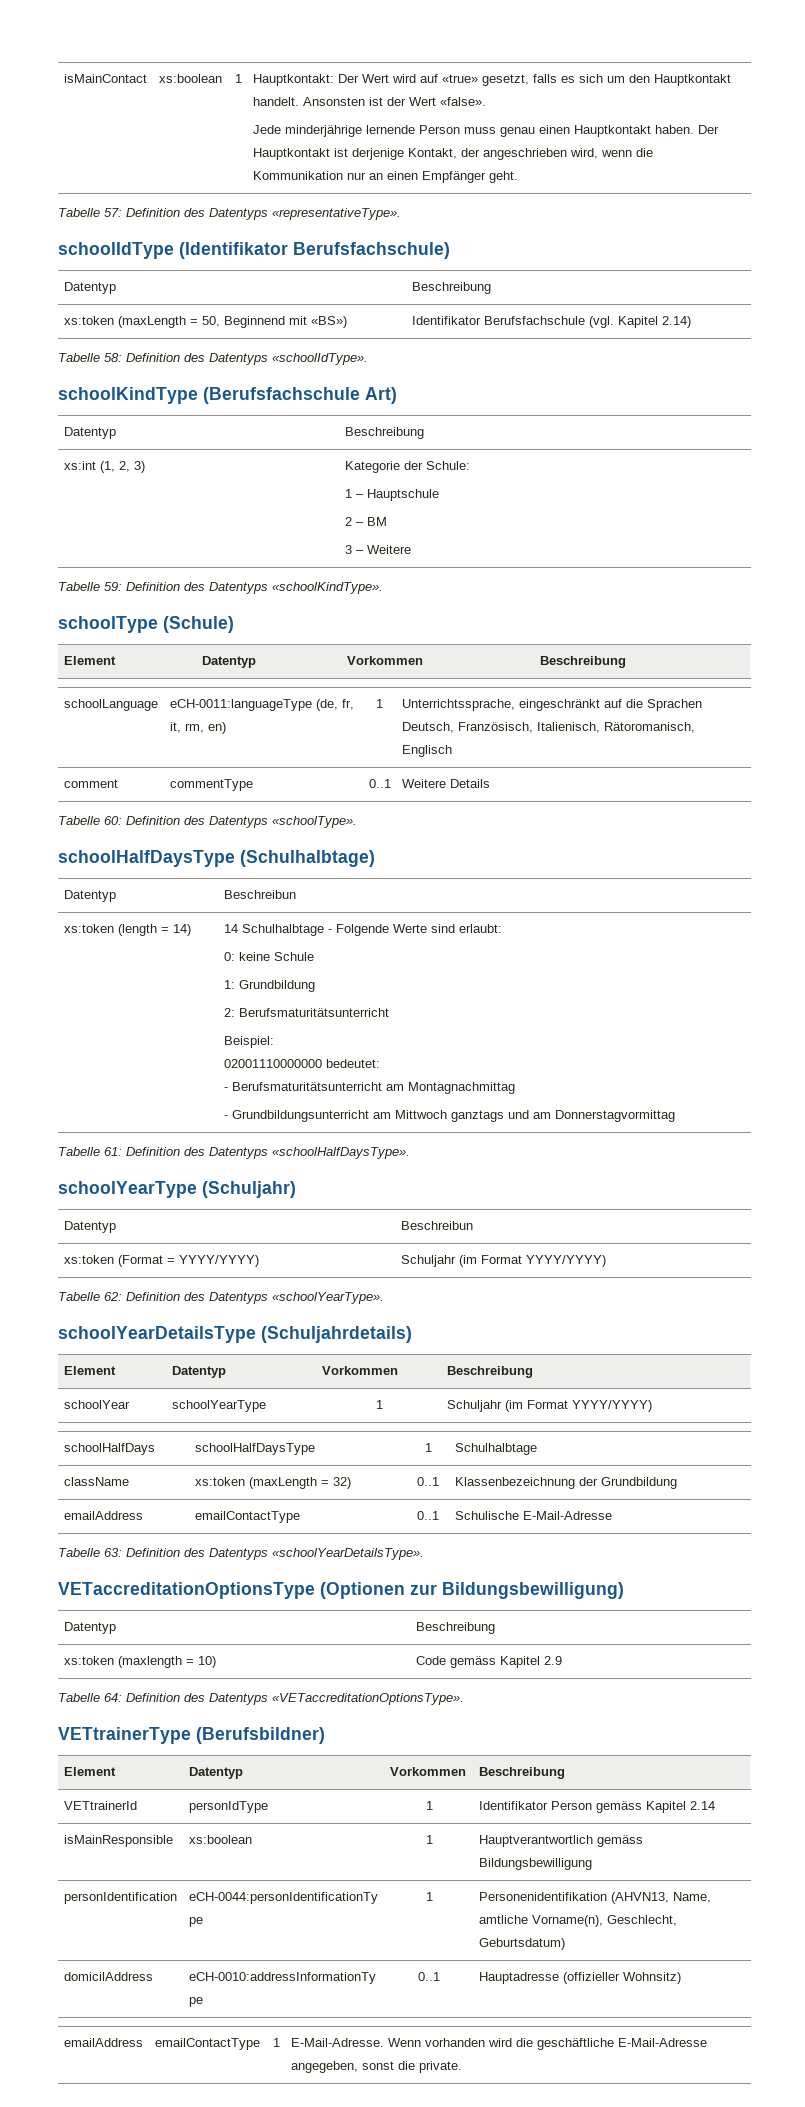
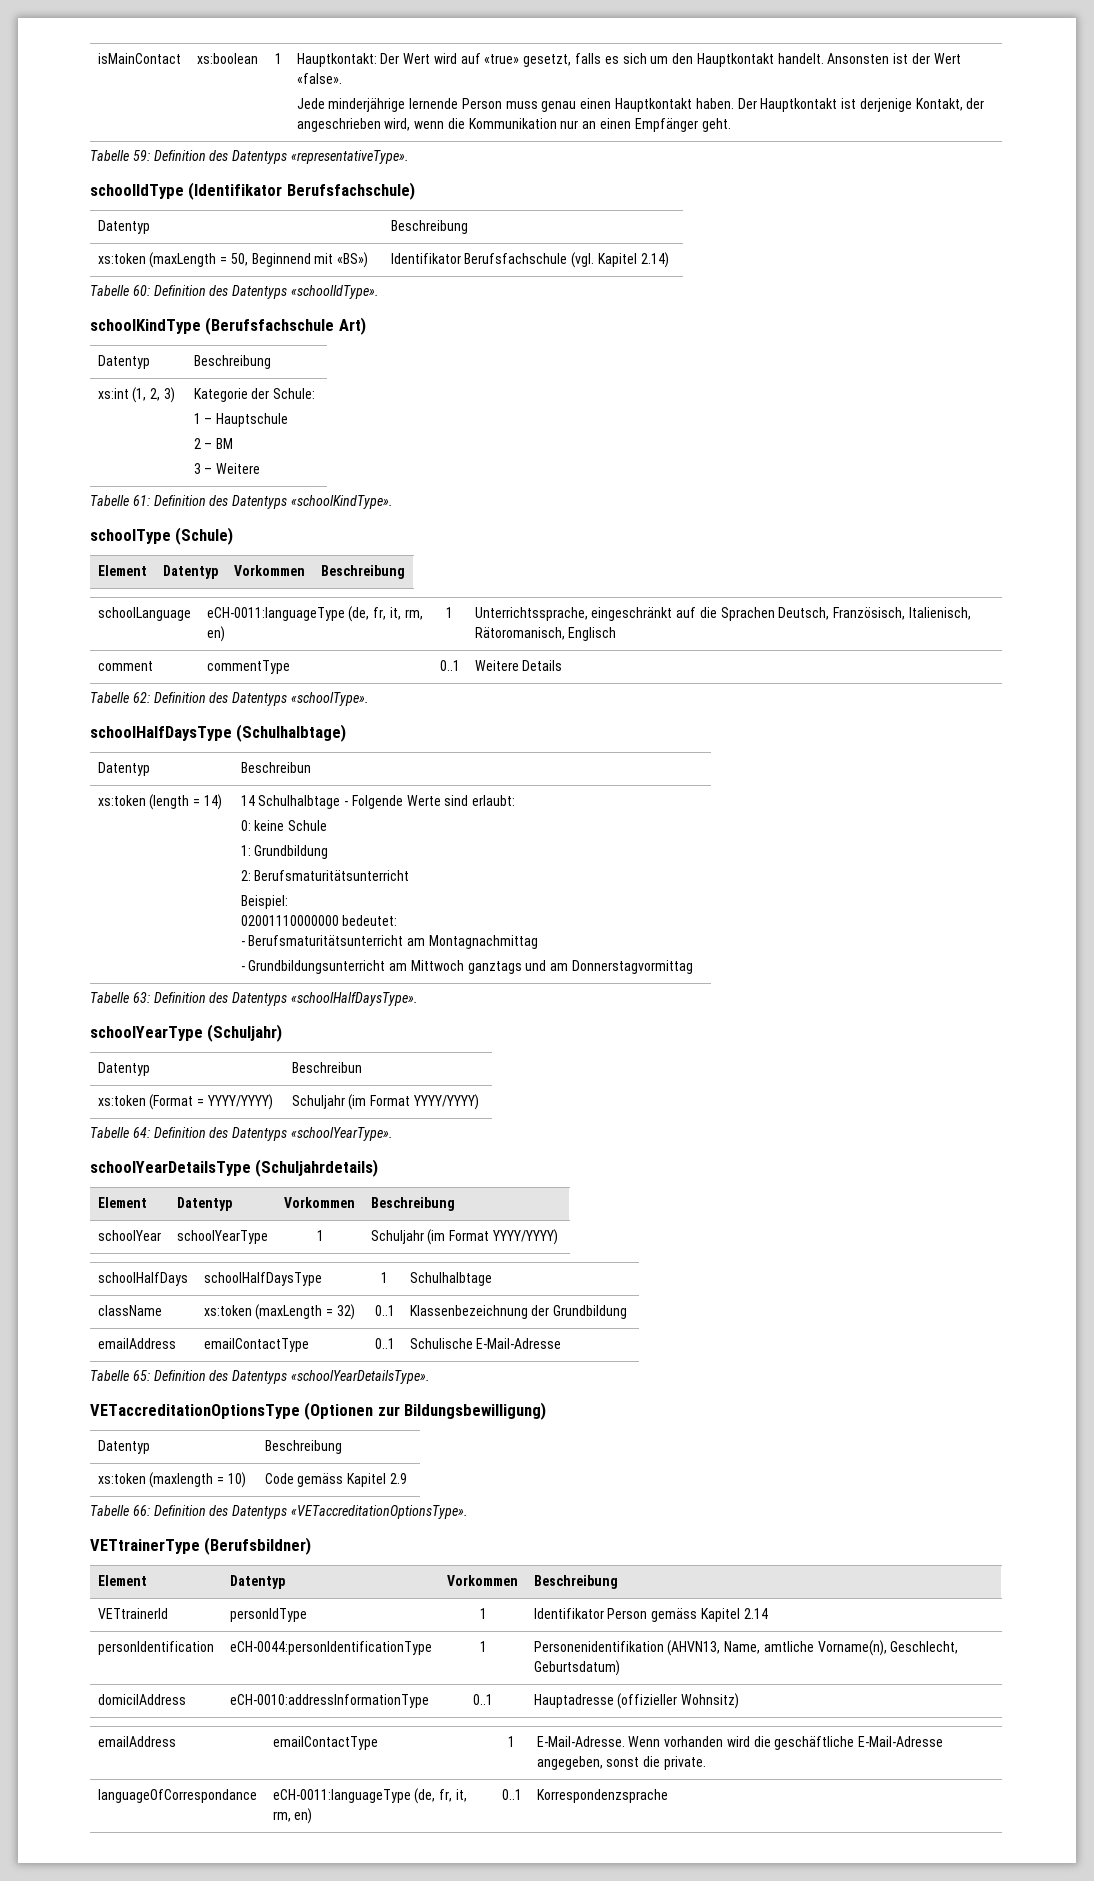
- Tabelle 57: Definition des Datentyps «representativeType».
+ Tabelle 59: Definition des Datentyps «representativeType».
- Tabelle 58: Definition des Datentyps «schoolIdType».
+ Tabelle 60: Definition des Datentyps «schoolIdType».
- Tabelle 59: Definition des Datentyps «schoolKindType».
+ Tabelle 61: Definition des Datentyps «schoolKindType».
- Tabelle 60: Definition des Datentyps «schoolType».
+ Tabelle 62: Definition des Datentyps «schoolType».
- Tabelle 61: Definition des Datentyps «schoolHalfDaysType».
+ Tabelle 63: Definition des Datentyps «schoolHalfDaysType».
- Tabelle 62: Definition des Datentyps «schoolYearType».
+ Tabelle 64: Definition des Datentyps «schoolYearType».
- Tabelle 63: Definition des Datentyps «schoolYearDetailsType».
+ Tabelle 65: Definition des Datentyps «schoolYearDetailsType».
- Tabelle 64: Definition des Datentyps «VETaccreditationOptionsType».
+ Tabelle 66: Definition des Datentyps «VETaccreditationOptionsType».
- isMainResponsible | xs:boolean | 1 | Hauptverantwortlich gemäss Bildungsbewilligung
+ languageOfCorrespondance | eCH-0011:languageType (de, fr, it, rm, en) | 0..1 | Korrespondenzsprache

